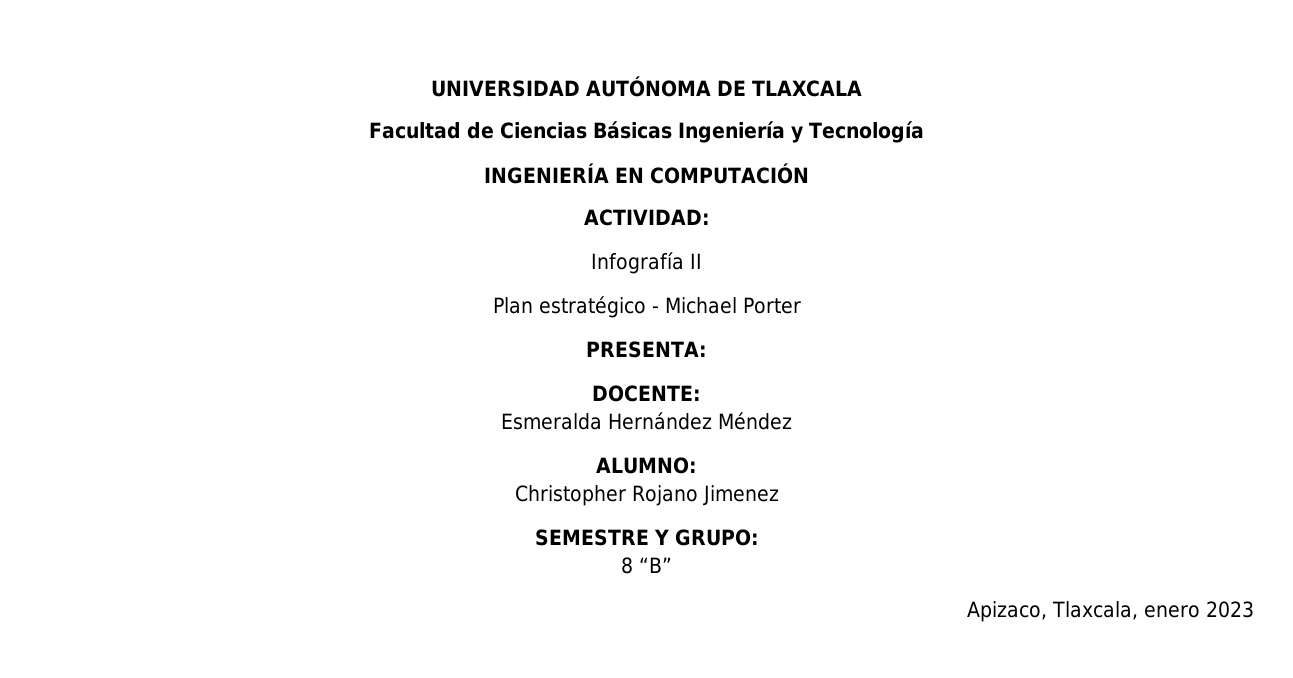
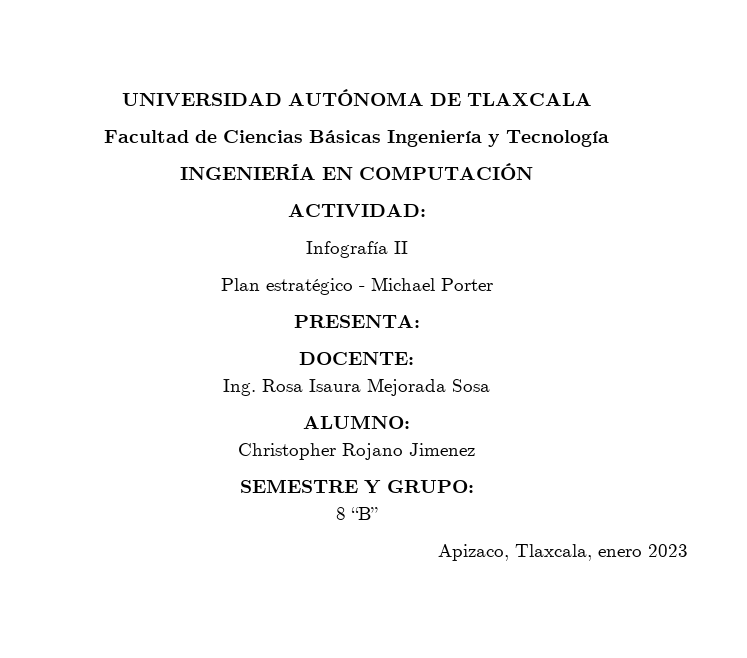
- Esmeralda Hernández Méndez
+ Ing. Rosa Isaura Mejorada Sosa

